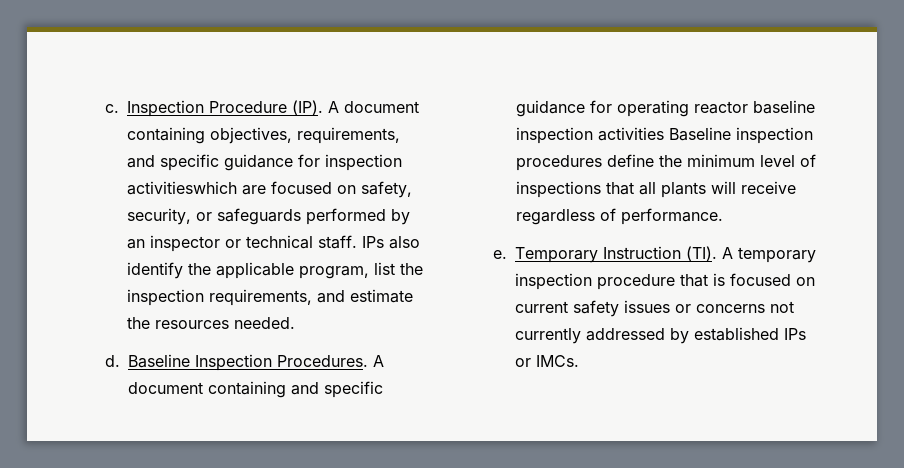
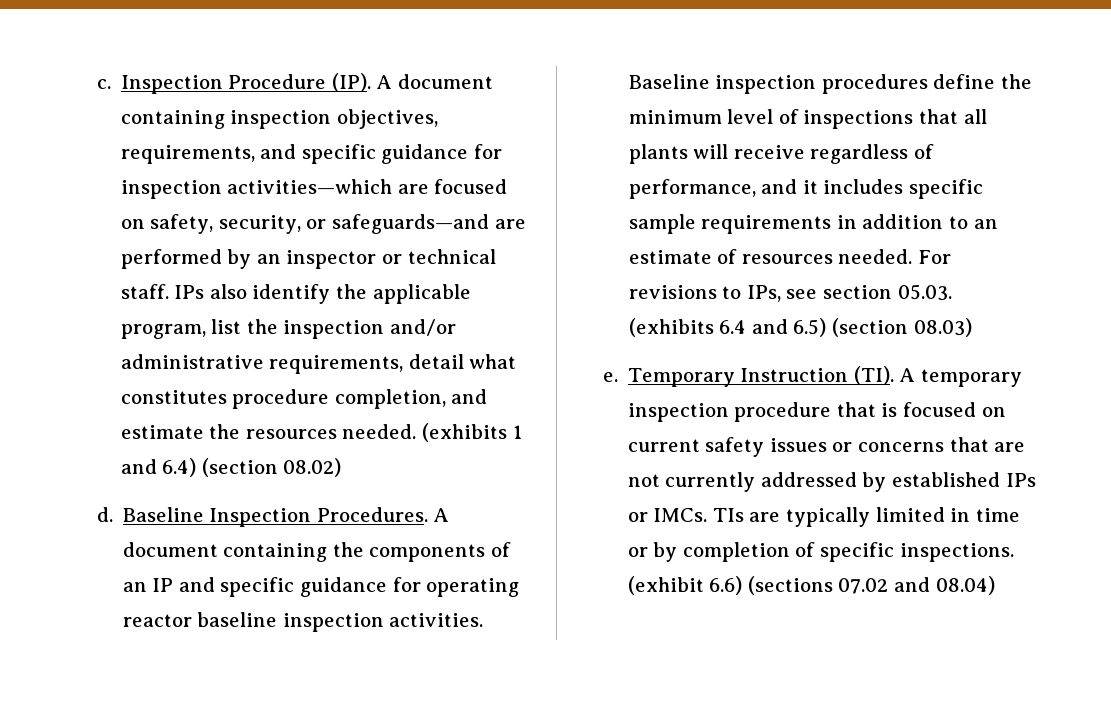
- Inspection Procedure (IP). A document containing objectives, requirements, and specific guidance for inspection activitieswhich are focused on safety, security, or safeguards performed by an inspector or technical staff.
+ Inspection Procedure (IP). A document containing inspection objectives, requirements, and specific guidance for inspection activities—which are focused on safety, security, or safeguards—and are performed by an inspector or technical staff.
- IPs also identify the applicable program, list the inspection requirements, and estimate the resources needed.
+ IPs also identify the applicable program, list the inspection and/or administrative requirements, detail what constitutes procedure completion, and estimate the resources needed. (exhibits 1 and 6.4) (section 08.02)
- A document containing and specific guidance for operating reactor baseline inspection activities Baseline inspection procedures define the minimum level of inspections that all plants will receive regardless of performance.
+ A document containing the components of an IP and specific guidance for operating reactor baseline inspection activities. Baseline inspection procedures define the minimum level of inspections that all plants will receive regardless of performance, and it includes specific sample requirements in addition to an estimate of resources needed. For revisions to IPs, see section 05.03. (exhibits 6.4 and 6.5) (section 08.03)
- Temporary Instruction (TI). A temporary inspection procedure that is focused on current safety issues or concerns not currently addressed by established IPs or IMCs.
+ Temporary Instruction (TI). A temporary inspection procedure that is focused on current safety issues or concerns that are not currently addressed by established IPs or IMCs.
+ TIs are typically limited in time or by completion of specific inspections. (exhibit 6.6) (sections 07.02 and 08.04)

